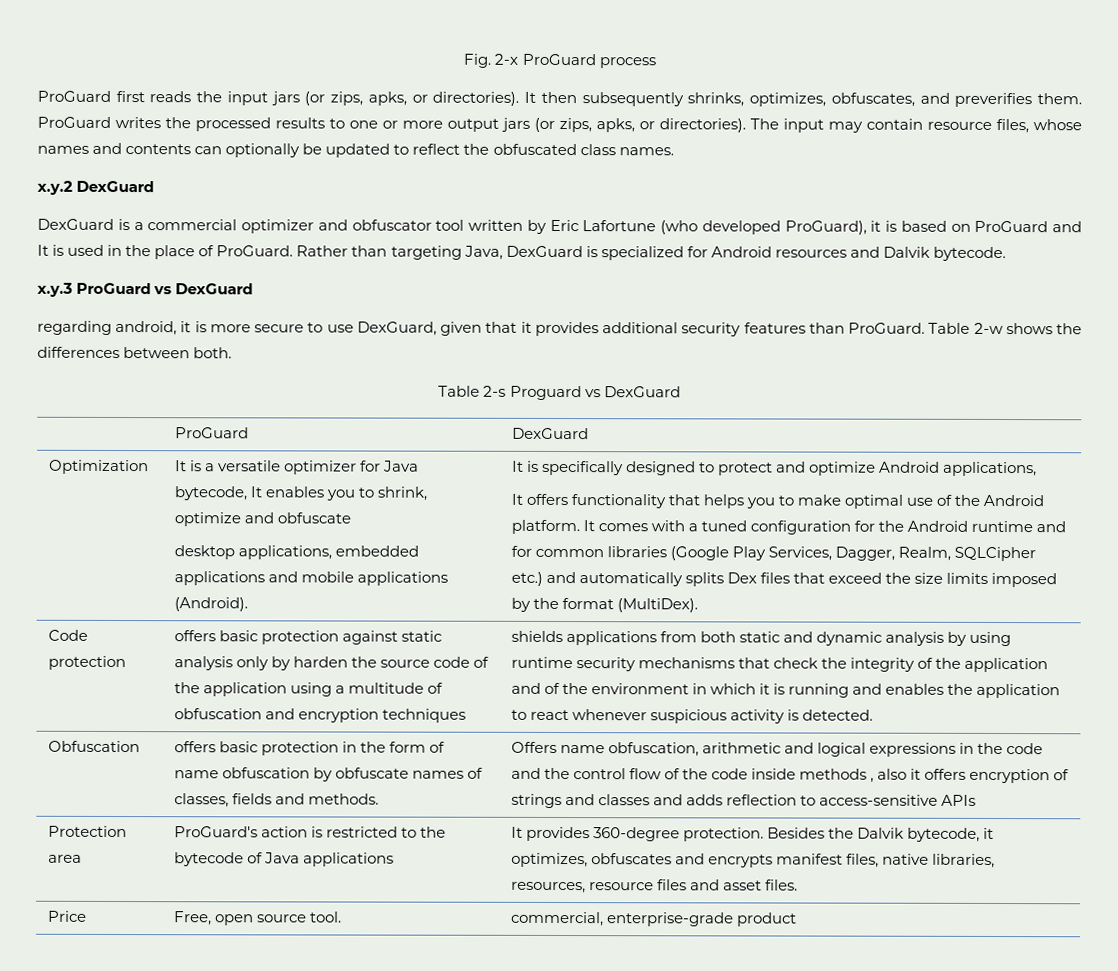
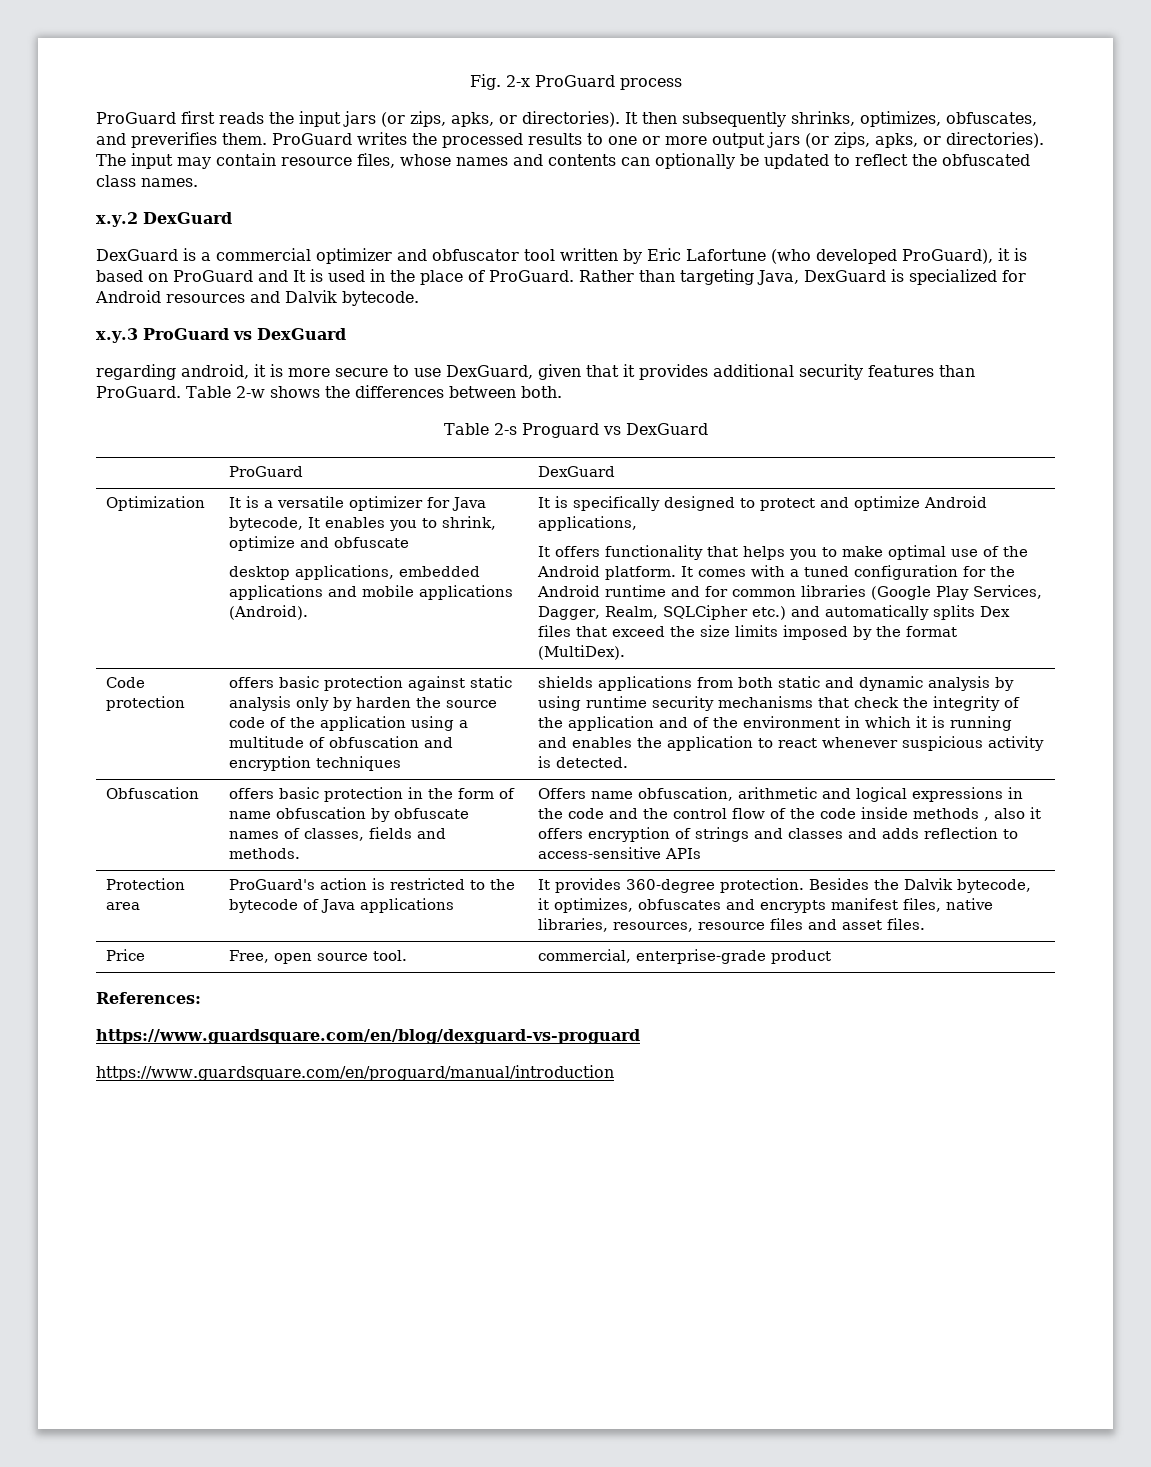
+ References:
+ https://www.guardsquare.com/en/blog/dexguard-vs-proguard
+ https://www.guardsquare.com/en/proguard/manual/introduction

